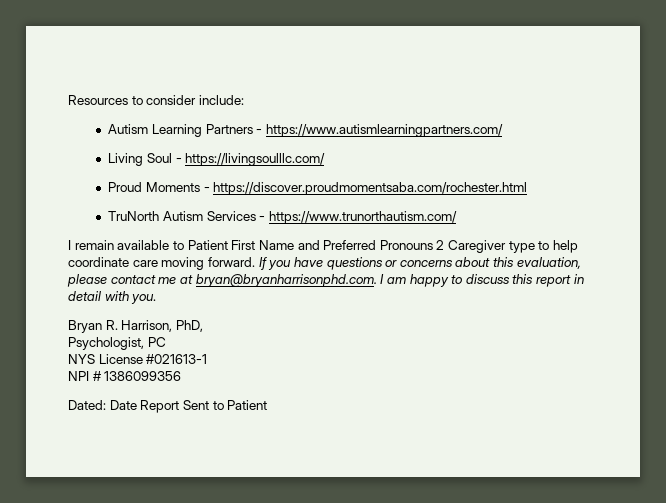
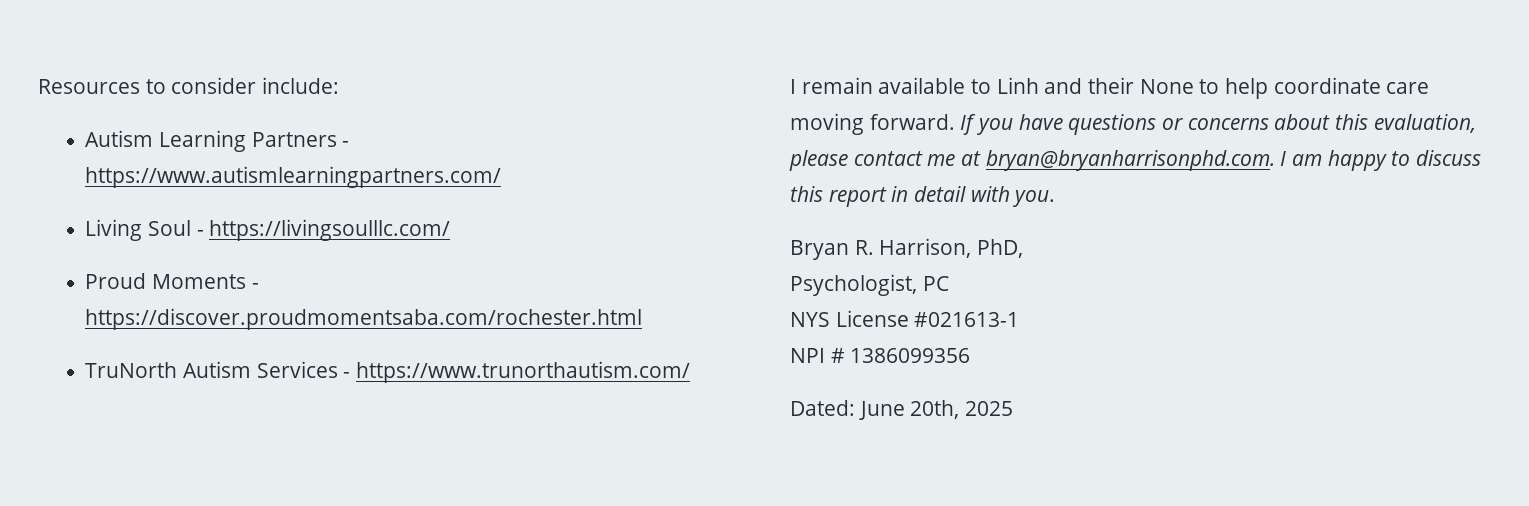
- I remain available to Patient First Name and Preferred Pronouns 2 Caregiver type to help coordinate care moving forward.
+ I remain available to Linh and their None to help coordinate care moving forward.
- Dated: Date Report Sent to Patient
+ Dated: June 20th, 2025

